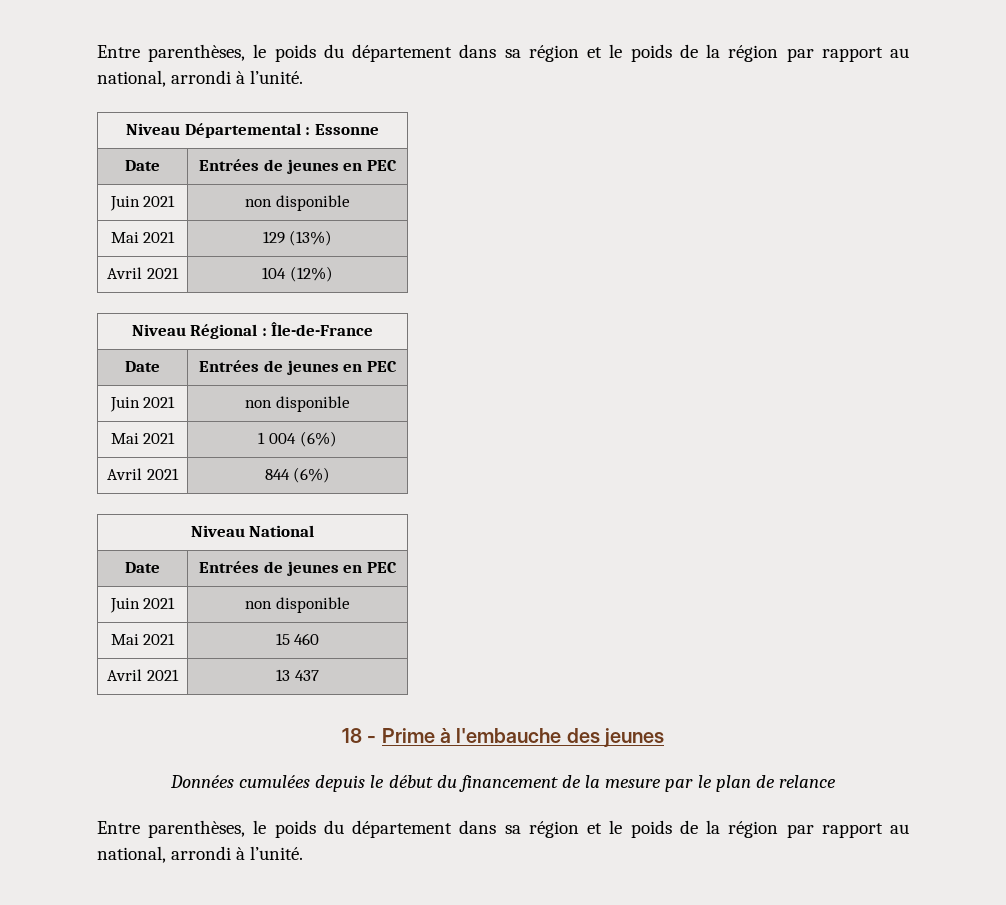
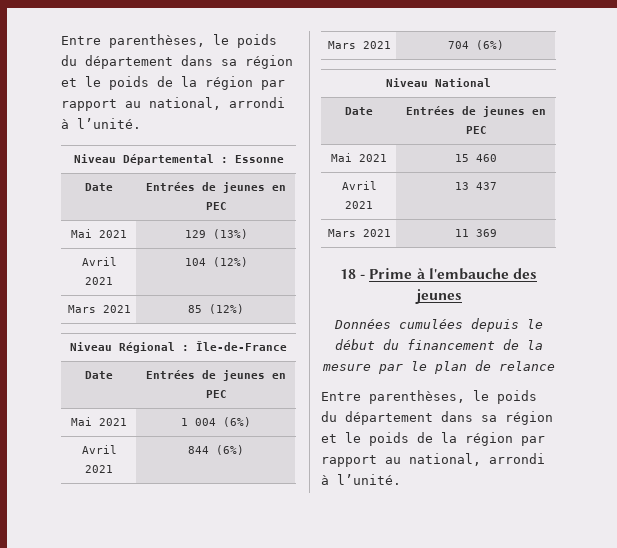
  Niveau Départemental : Essonne
  Date | Entrées de jeunes en PEC
- Juin 2021 | non disponible
+ Mars 2021 | 85 (12%)
  Niveau Régional : Île-de-France
  Date | Entrées de jeunes en PEC
- Juin 2021 | non disponible
+ Mars 2021 | 704 (6%)
  Niveau National
  Date | Entrées de jeunes en PEC
- Juin 2021 | non disponible
+ Mars 2021 | 11 369

